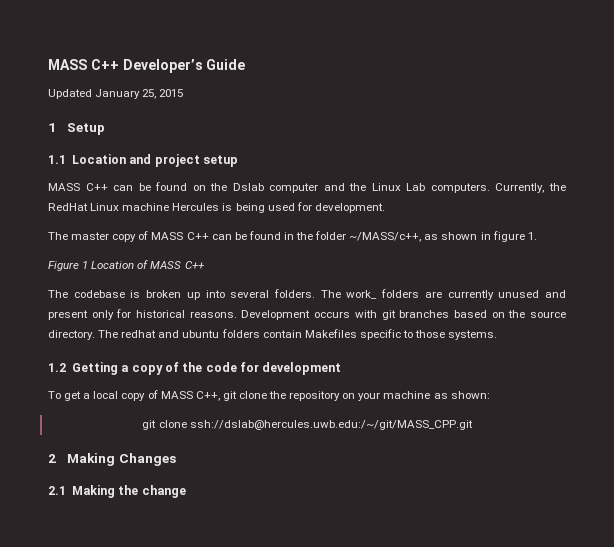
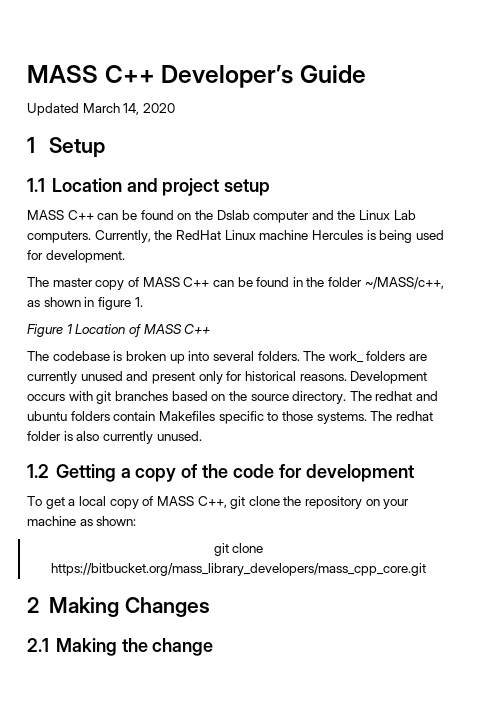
- Updated January 25, 2015
+ Updated March 14, 2020
+ The redhat folder is also currently unused.
- git clone ssh://dslab@hercules.uwb.edu:/~/git/MASS_CPP.git
+ git clone https://bitbucket.org/mass_library_developers/mass_cpp_core.git

